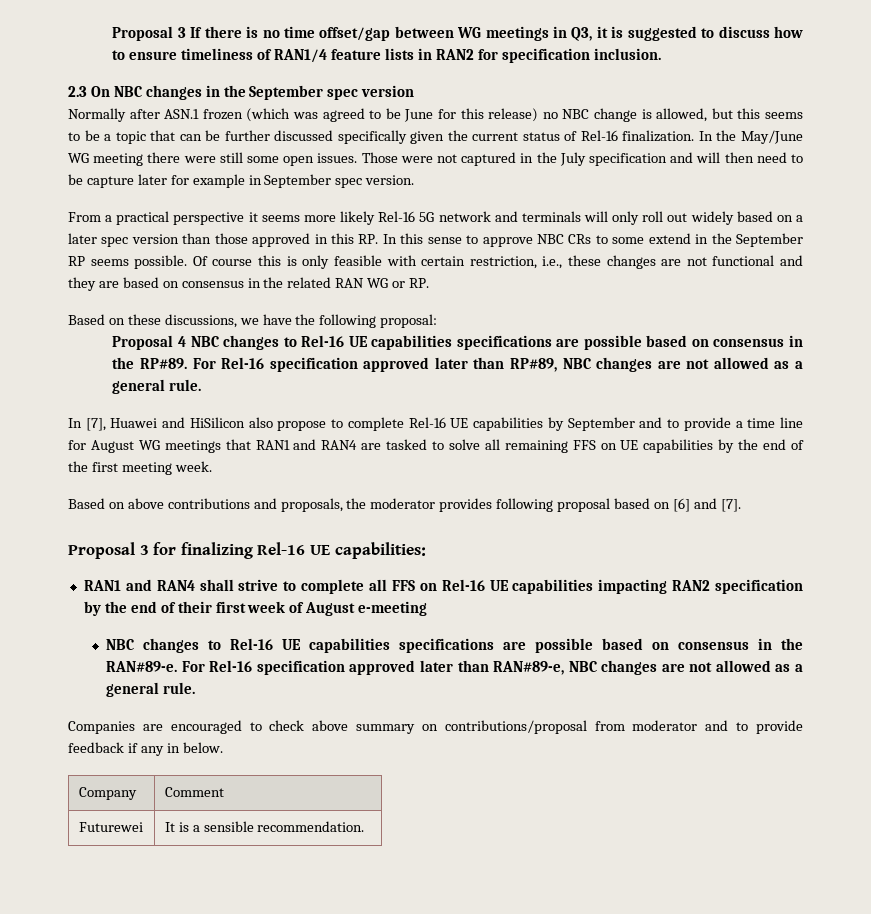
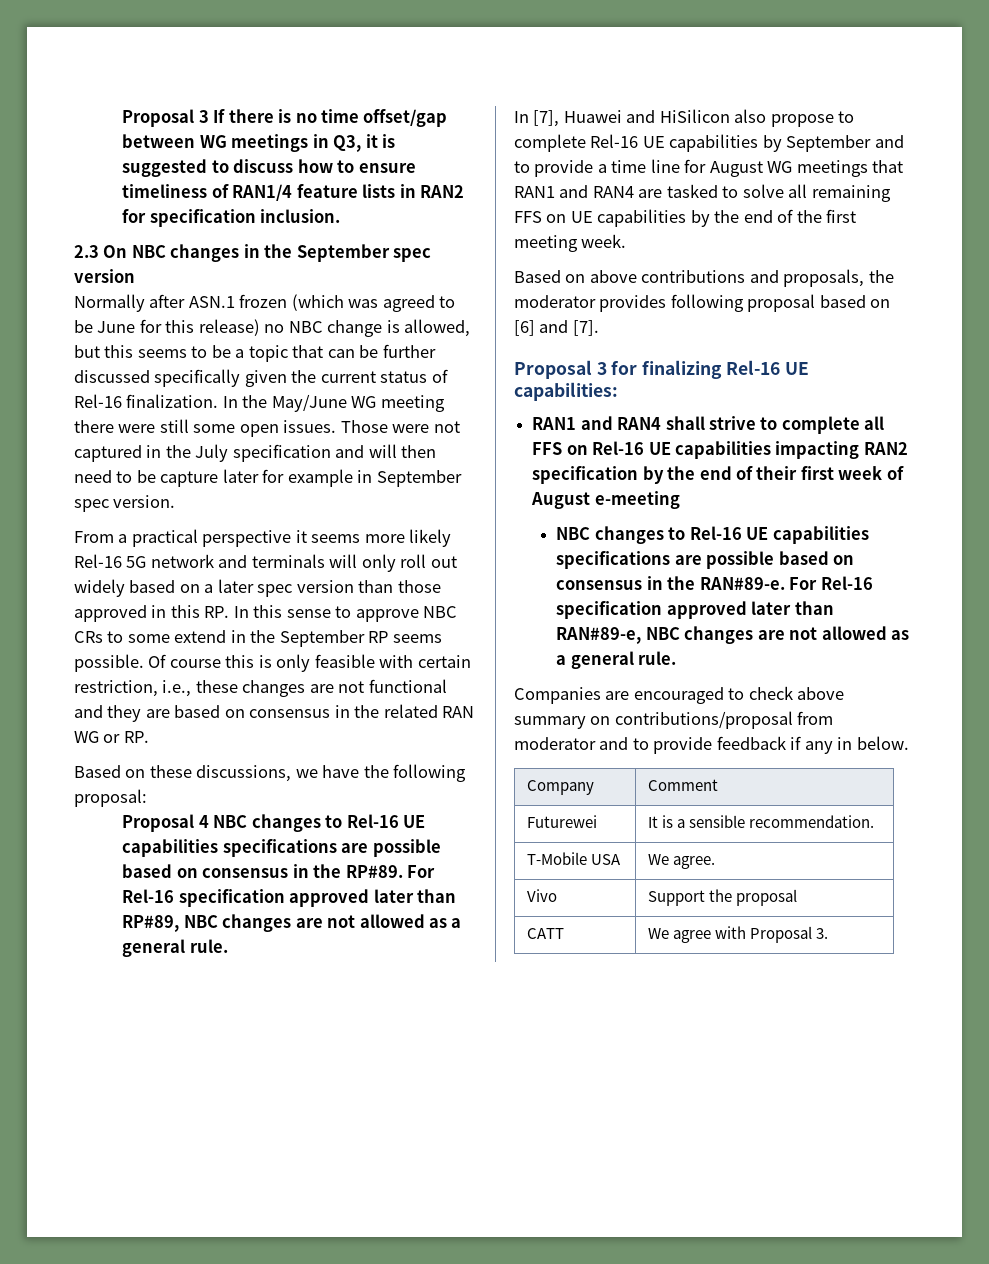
+ T-Mobile USA | We agree.
+ Vivo | Support the proposal
+ CATT | We agree with Proposal 3.

